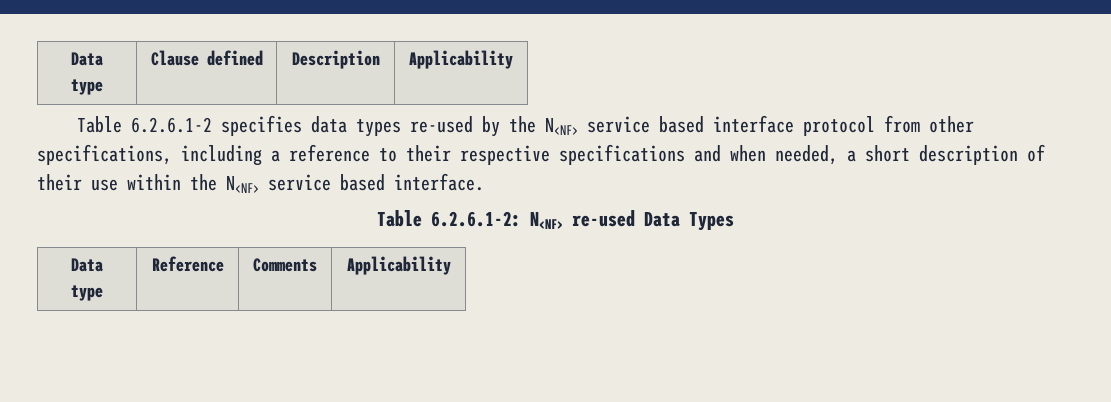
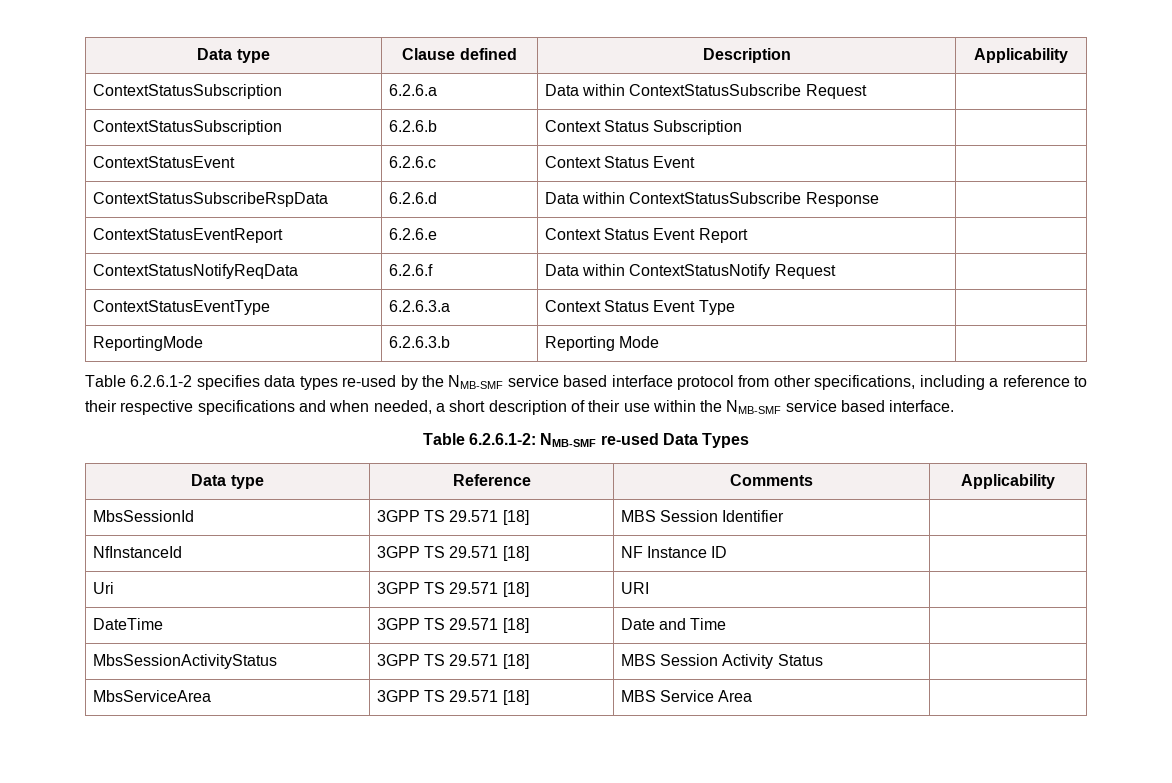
+ ContextStatusSubscription | 6.2.6.a | Data within ContextStatusSubscribe Request |
+ ContextStatusSubscription | 6.2.6.b | Context Status Subscription |
+ ContextStatusEvent | 6.2.6.c | Context Status Event |
+ ContextStatusSubscribeRspData | 6.2.6.d | Data within ContextStatusSubscribe Response |
+ ContextStatusEventReport | 6.2.6.e | Context Status Event Report |
+ ContextStatusNotifyReqData | 6.2.6.f | Data within ContextStatusNotify Request |
+ ContextStatusEventType | 6.2.6.3.a | Context Status Event Type |
+ ReportingMode | 6.2.6.3.b | Reporting Mode |
- Table 6.2.6.1-2 specifies data types re-used by the N<NF> service based interface protocol from other specifications, including a reference to their respective specifications and when needed, a short description of their use within the N<NF> service based interface.
+ Table 6.2.6.1-2 specifies data types re-used by the NMB-SMF service based interface protocol from other specifications, including a reference to their respective specifications and when needed, a short description of their use within the NMB-SMF service based interface.
- Table 6.2.6.1-2: N<NF> re-used Data Types
+ Table 6.2.6.1-2: NMB-SMF re-used Data Types
+ MbsSessionId | 3GPP TS 29.571 [18] | MBS Session Identifier |
+ NfInstanceId | 3GPP TS 29.571 [18] | NF Instance ID |
+ Uri | 3GPP TS 29.571 [18] | URI |
+ DateTime | 3GPP TS 29.571 [18] | Date and Time |
+ MbsSessionActivityStatus | 3GPP TS 29.571 [18] | MBS Session Activity Status |
+ MbsServiceArea | 3GPP TS 29.571 [18] | MBS Service Area |

